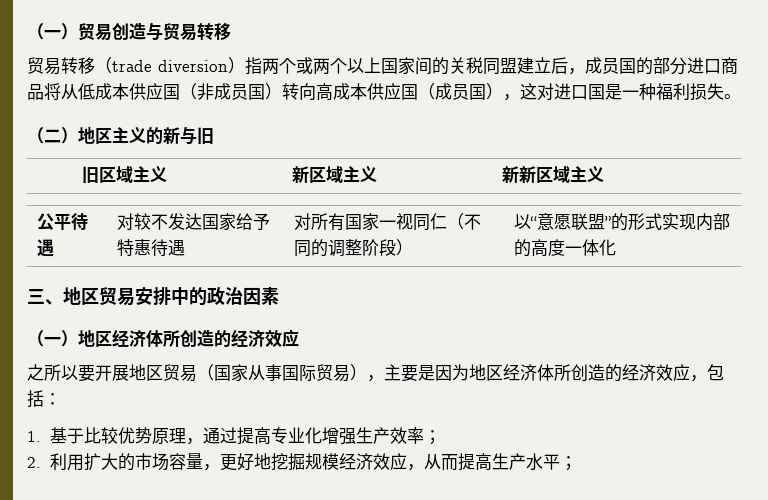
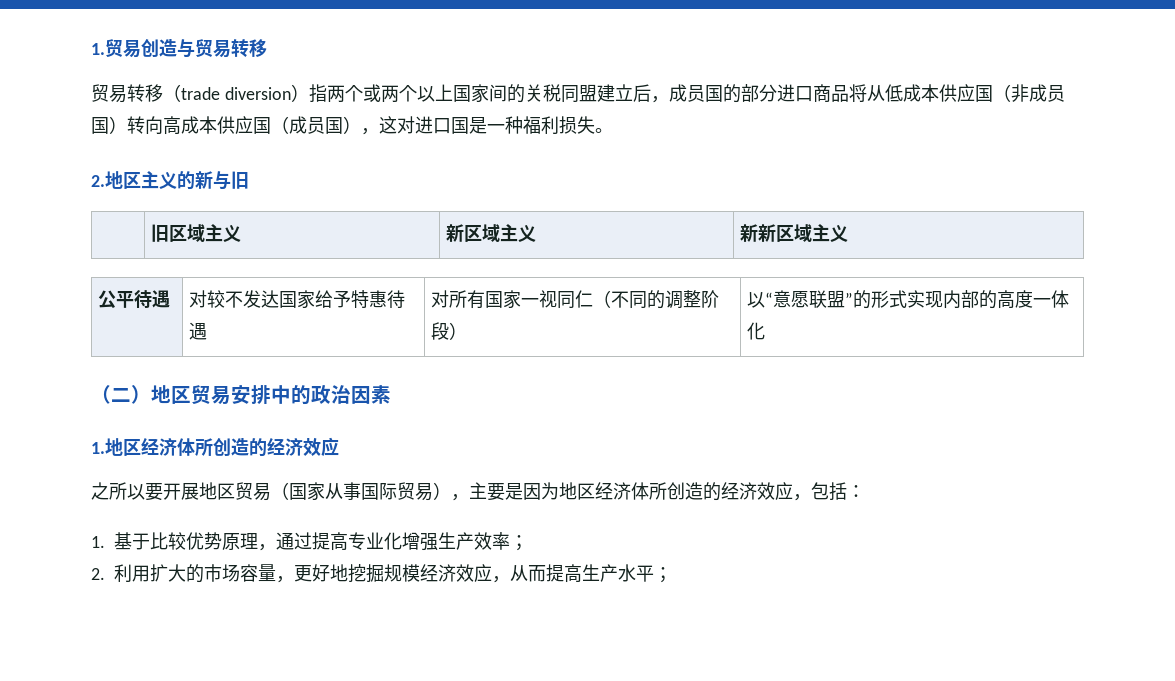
- （一）贸易创造与贸易转移
+ 1.贸易创造与贸易转移
- （二）地区主义的新与旧
+ 2.地区主义的新与旧
- 三、地区贸易安排中的政治因素
+ （二）地区贸易安排中的政治因素
- （一）地区经济体所创造的经济效应
+ 1.地区经济体所创造的经济效应

